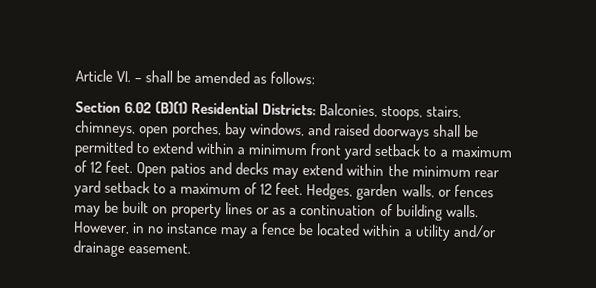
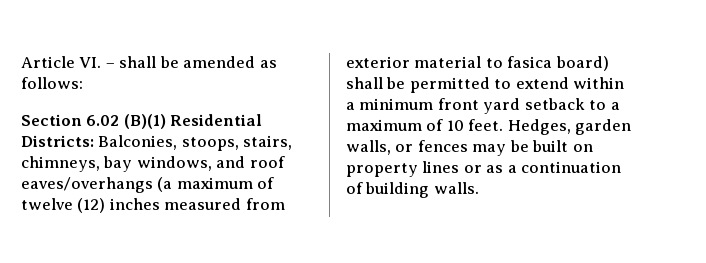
- Section 6.02 (B)(1) Residential Districts: Balconies, stoops, stairs, chimneys, open porches, bay windows, and raised doorways shall be permitted to extend within a minimum front yard setback to a maximum of 12 feet. Open patios and decks may extend within the minimum rear yard setback to a maximum of 12 feet.
+ Section 6.02 (B)(1) Residential Districts: Balconies, stoops, stairs, chimneys, bay windows, and roof eaves/overhangs (a maximum of twelve (12) inches measured from exterior material to fasica board) shall be permitted to extend within a minimum front yard setback to a maximum of 10 feet.
- However, in no instance may a fence be located within a utility and/or drainage easement.

